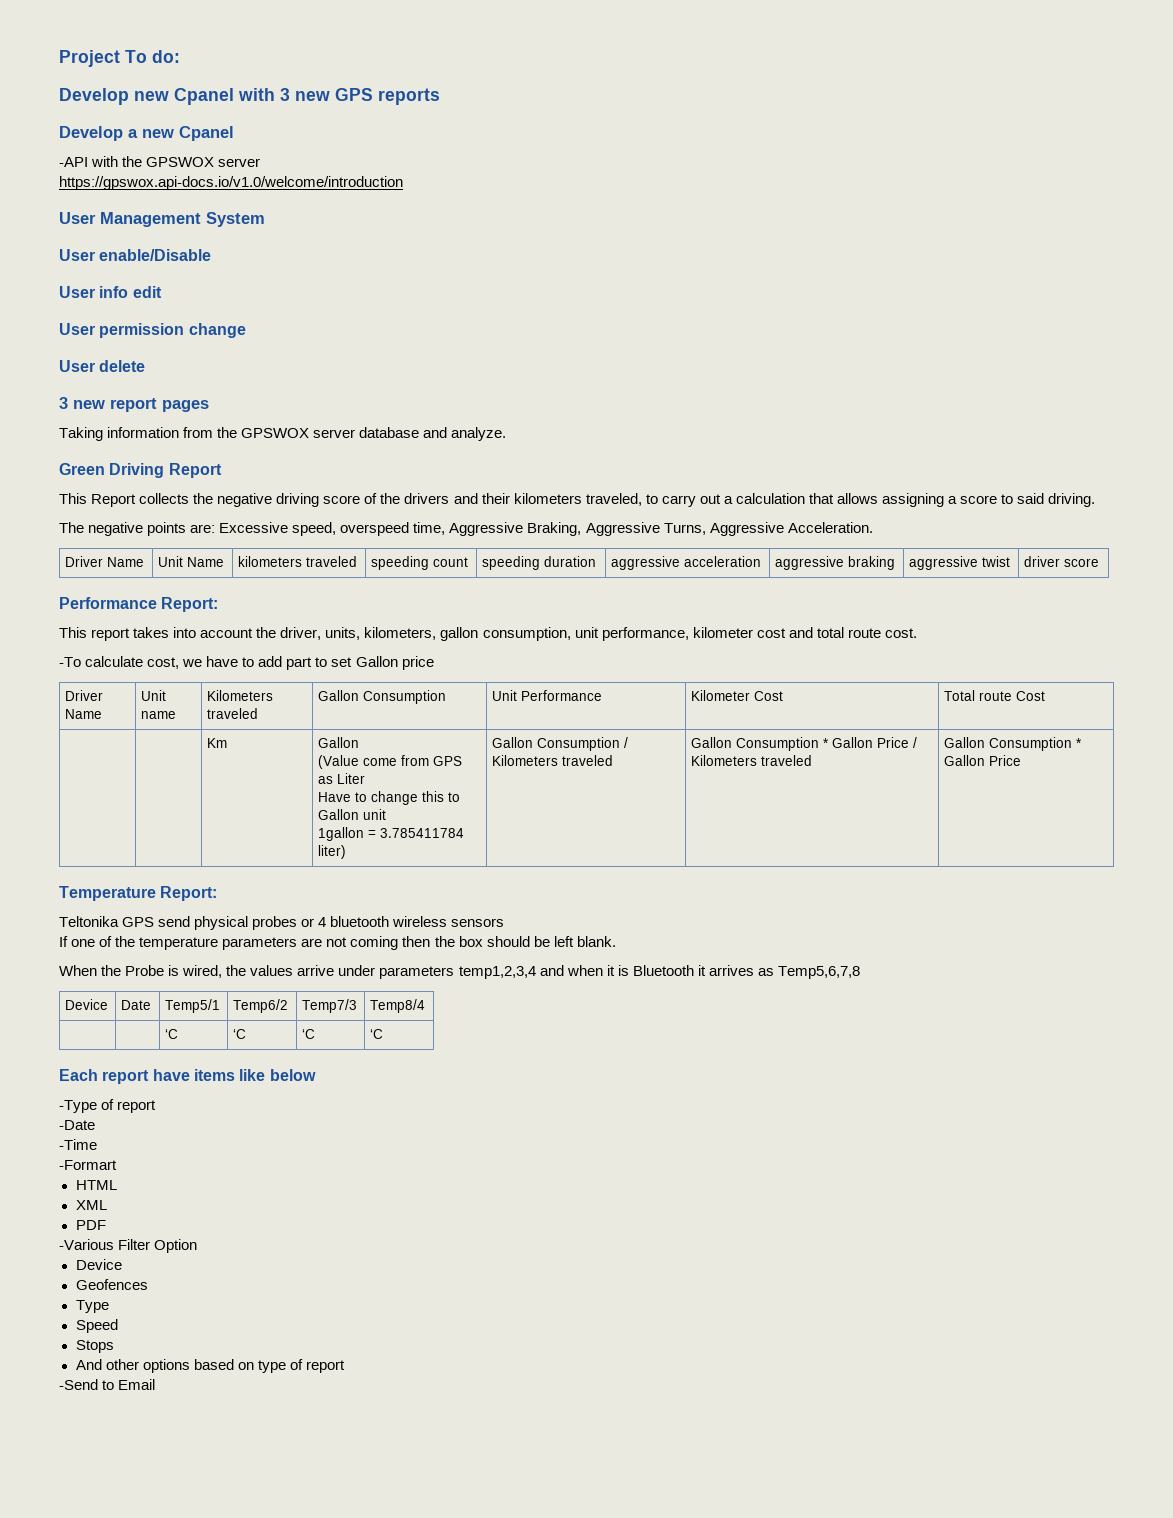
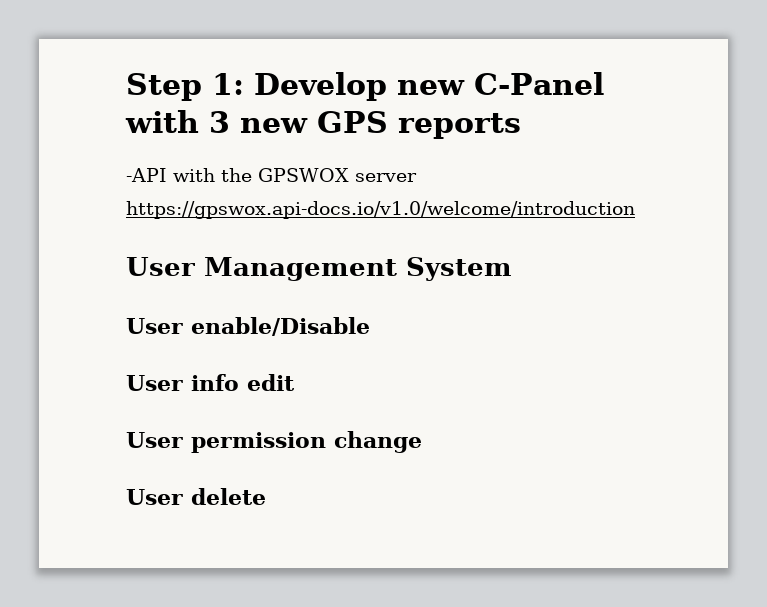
- Project To do:
- Develop new Cpanel with 3 new GPS reports
+ Step 1: Develop new C-Panel with 3 new GPS reports
- Develop a new Cpanel
- 3 new report pages
- Taking information from the GPSWOX server database and analyze.
- Green Driving Report
- This Report collects the negative driving score of the drivers and their kilometers traveled, to carry out a calculation that allows assigning a score to said driving.
- The negative points are: Excessive speed, overspeed time, Aggressive Braking, Aggressive Turns, Aggressive Acceleration.
- Driver Name | Unit Name | kilometers traveled | speeding count | speeding duration | aggressive acceleration | aggressive braking | aggressive twist | driver score
- Performance Report:
- This report takes into account the driver, units, kilometers, gallon consumption, unit performance, kilometer cost and total route cost.
- -To calculate cost, we have to add part to set Gallon price
- Driver Name | Unit name | Kilometers traveled | Gallon Consumption | Unit Performance | Kilometer Cost | Total route Cost
- | | Km | Gallon
- (Value come from GPS as Liter
- Have to change this to Gallon unit
- 1gallon = 3.785411784 liter) | Gallon Consumption / Kilometers traveled | Gallon Consumption * Gallon Price / Kilometers traveled | Gallon Consumption * Gallon Price
- Temperature Report:
- Teltonika GPS send physical probes or 4 bluetooth wireless sensors
- If one of the temperature parameters are not coming then the box should be left blank.
- When the Probe is wired, the values arrive under parameters temp1,2,3,4 and when it is Bluetooth it arrives as Temp5,6,7,8
- Device | Date | Temp5/1 | Temp6/2 | Temp7/3 | Temp8/4
- | | ‘C | ‘C | ‘C | ‘C
- Each report have items like below
- -Type of report
- -Date
- -Time
- -Formart
- HTML
- XML
- PDF
- -Various Filter Option
- Device
- Geofences
- Type
- Speed
- Stops
- And other options based on type of report
- -Send to Email

